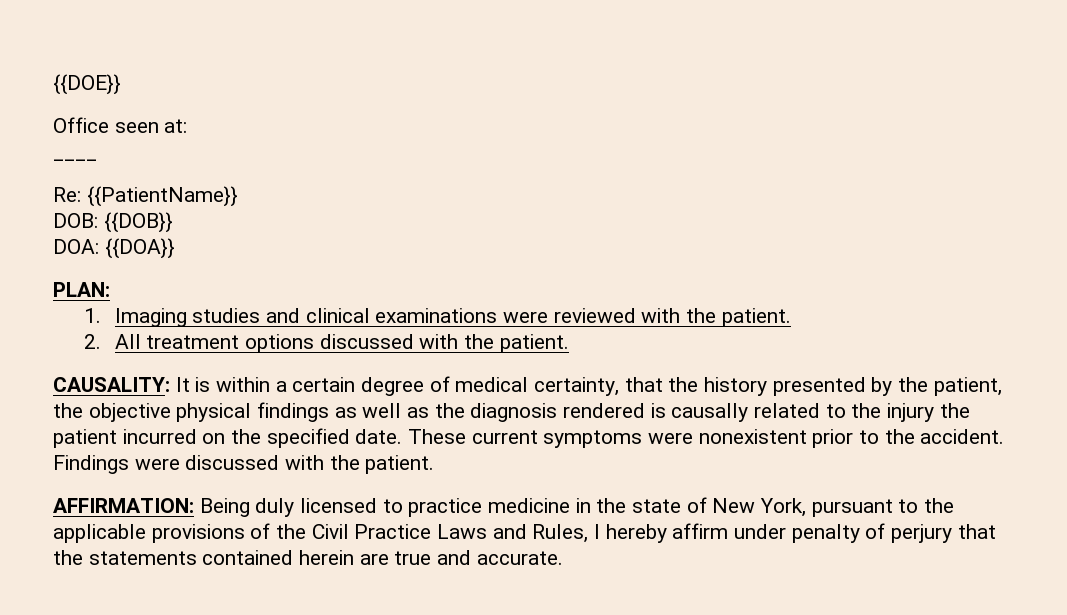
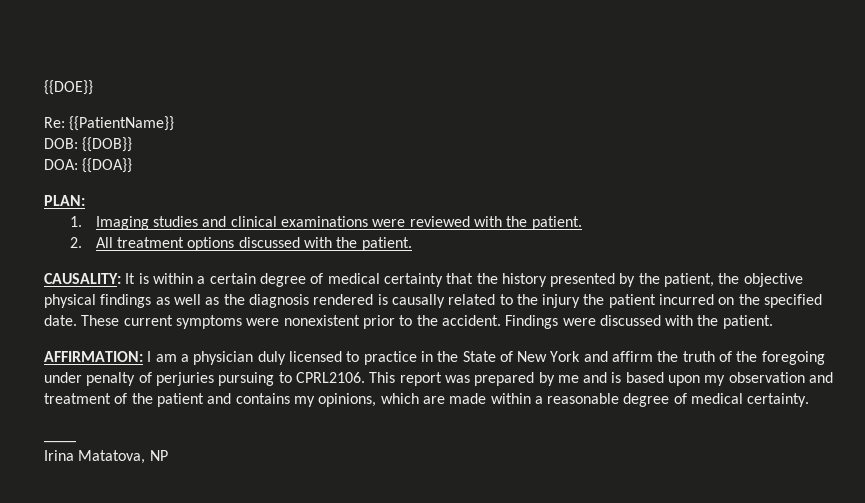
- Office seen at:
- ____
- CAUSALITY: It is within a certain degree of medical certainty, that the history presented by the patient, the objective physical findings as well as the diagnosis rendered is causally related to the injury the patient incurred on the specified date.
+ CAUSALITY: It is within a certain degree of medical certainty that the history presented by the patient, the objective physical findings as well as the diagnosis rendered is causally related to the injury the patient incurred on the specified date.
- AFFIRMATION: Being duly licensed to practice medicine in the state of New York, pursuant to the applicable provisions of the Civil Practice Laws and Rules, I hereby affirm under penalty of perjury that the statements contained herein are true and accurate.
+ AFFIRMATION: I am a physician duly licensed to practice in the State of New York and affirm the truth of the foregoing under penalty of perjuries pursuing to CPRL2106. This report was prepared by me and is based upon my observation and treatment of the patient and contains my opinions, which are made within a reasonable degree of medical certainty.
+ ____
+ Irina Matatova, NP

